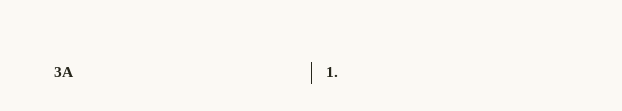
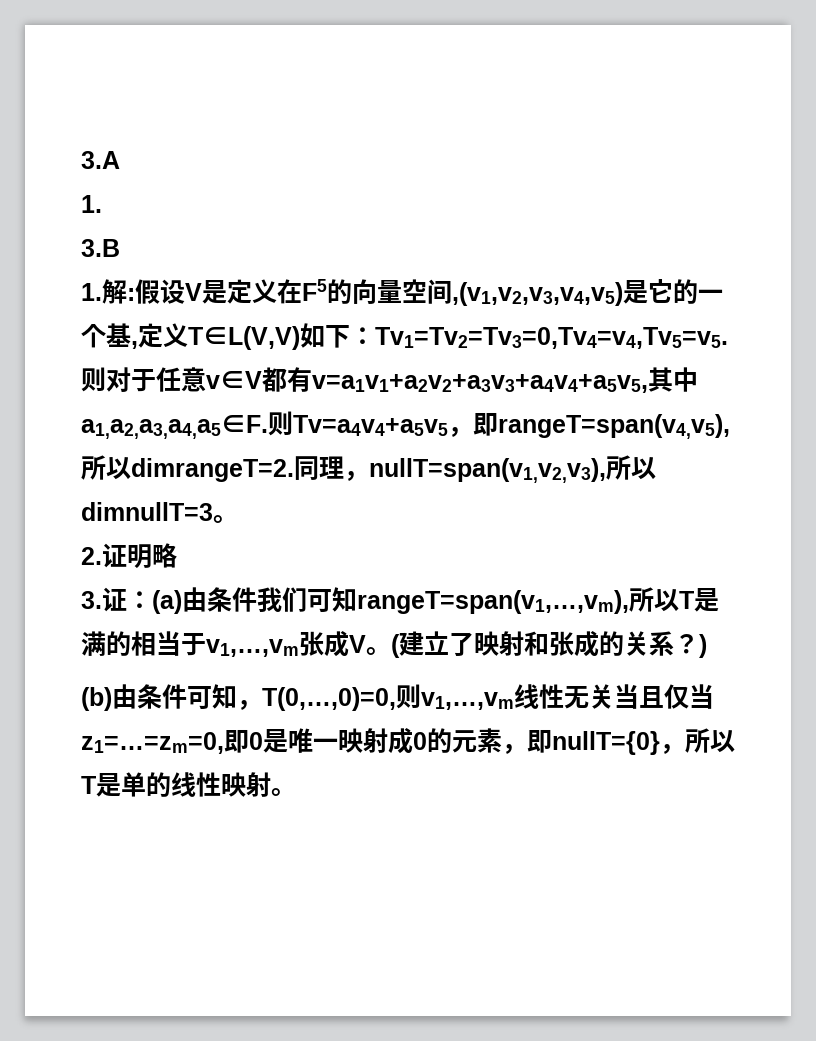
- 3A
+ 3.A
  1.
+ 3.B
+ 1.解:假设V是定义在F5的向量空间,(v1,v2,v3,v4,v5)是它的一个基,定义T∈L(V,V)如下：Tv1=Tv2=Tv3=0,Tv4=v4,Tv5=v5.则对于任意v∈V都有v=a1v1+a2v2+a3v3+a4v4+a5v5,其中a1,a2,a3,a4,a5∈F.则Tv=a4v4+a5v5，即rangeT=span(v4,v5),所以dimrangeT=2.同理，nullT=span(v1,v2,v3),所以dimnullT=3。
+ 2.证明略
+ 3.证：(a)由条件我们可知rangeT=span(v1,…,vm),所以T是满的相当于v1,…,vm张成V。(建立了映射和张成的关系？)
+ (b)由条件可知，T(0,…,0)=0,则v1,…,vm线性无关当且仅当z1=…=zm=0,即0是唯一映射成0的元素，即nullT={0}，所以T是单的线性映射。

